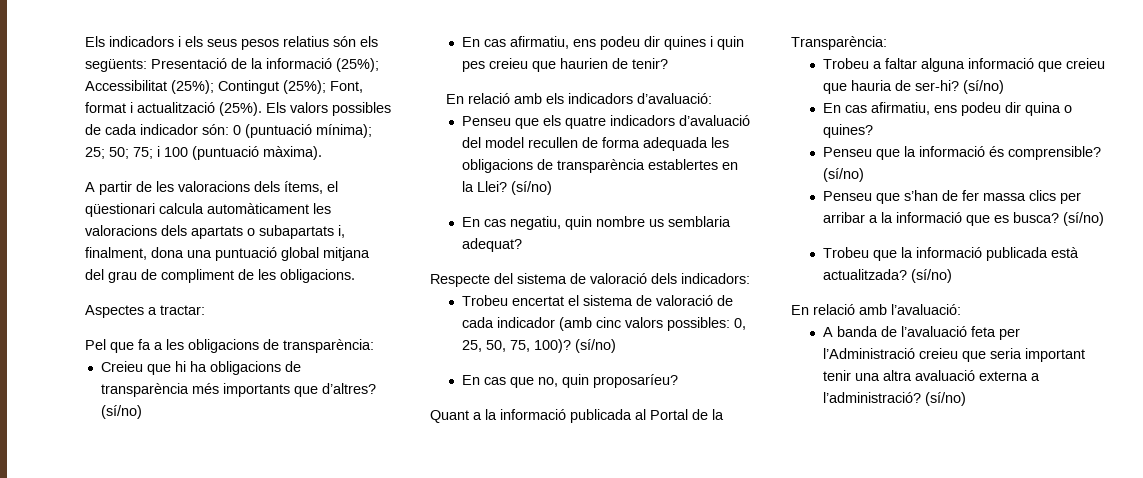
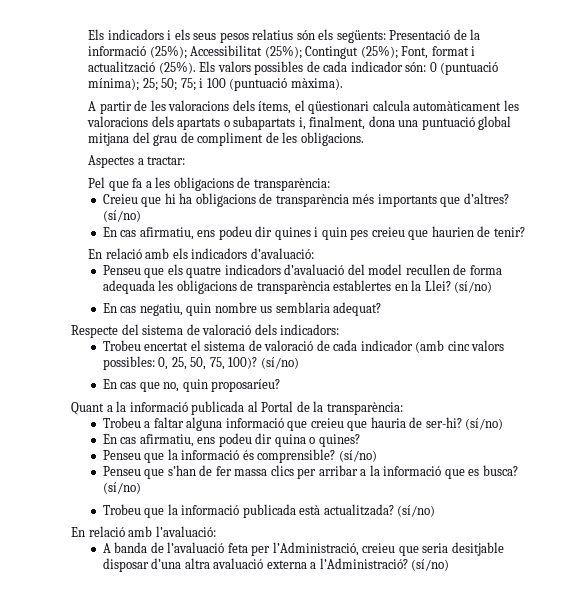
- Quant a la informació publicada al Portal de la Transparència:
+ Quant a la informació publicada al Portal de la transparència:
- A banda de l’avaluació feta per l’Administració creieu que seria important tenir una altra avaluació externa a l’administració?
+ A banda de l’avaluació feta per l’Administració, creieu que seria desitjable disposar d’una altra avaluació externa a l’Administració?

